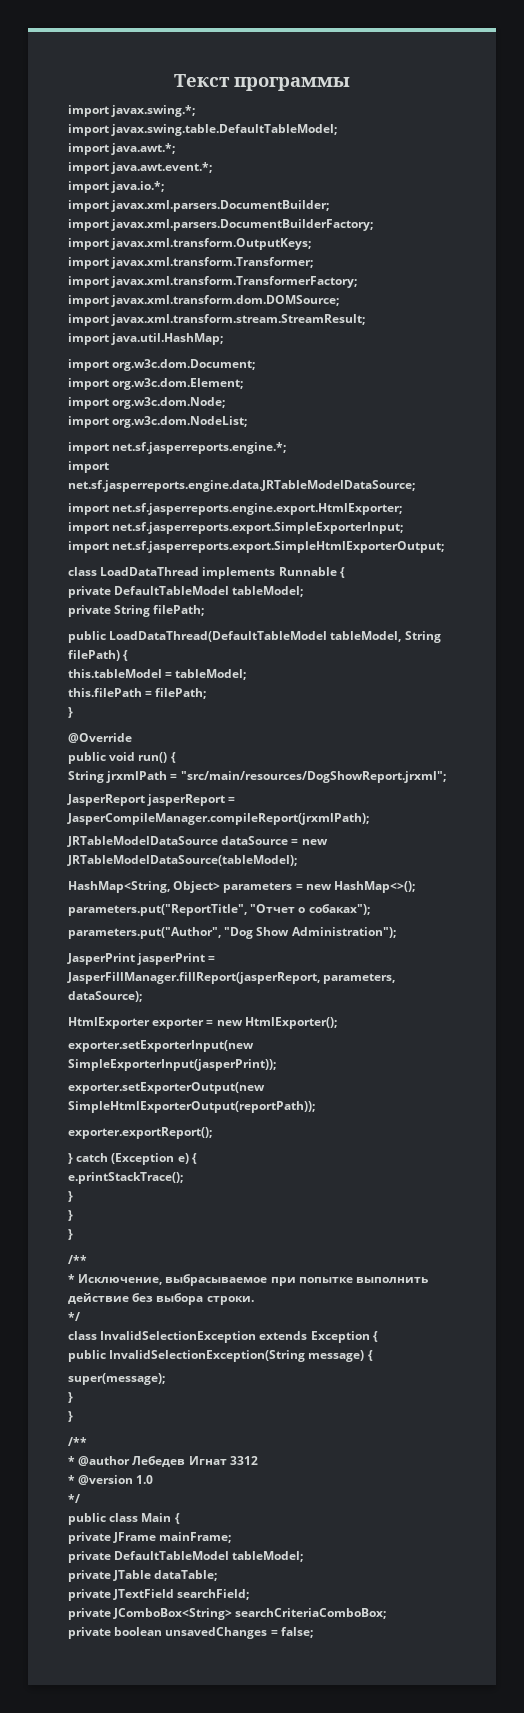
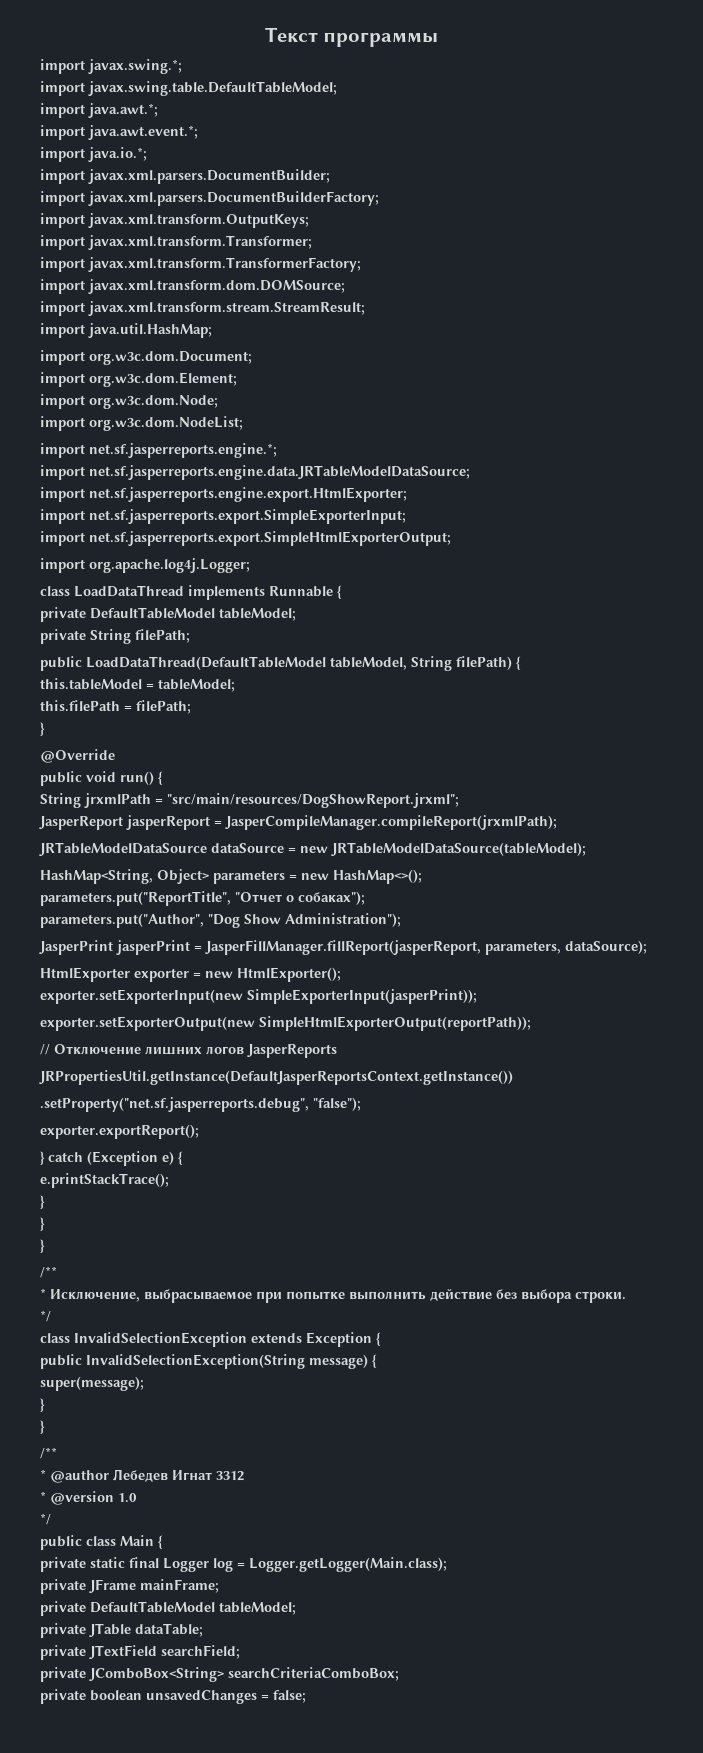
+ import org.apache.log4j.Logger;
+ // Отключение лишних логов JasperReports
+ JRPropertiesUtil.getInstance(DefaultJasperReportsContext.getInstance())
+ .setProperty("net.sf.jasperreports.debug", "false");
+ private static final Logger log = Logger.getLogger(Main.class);

